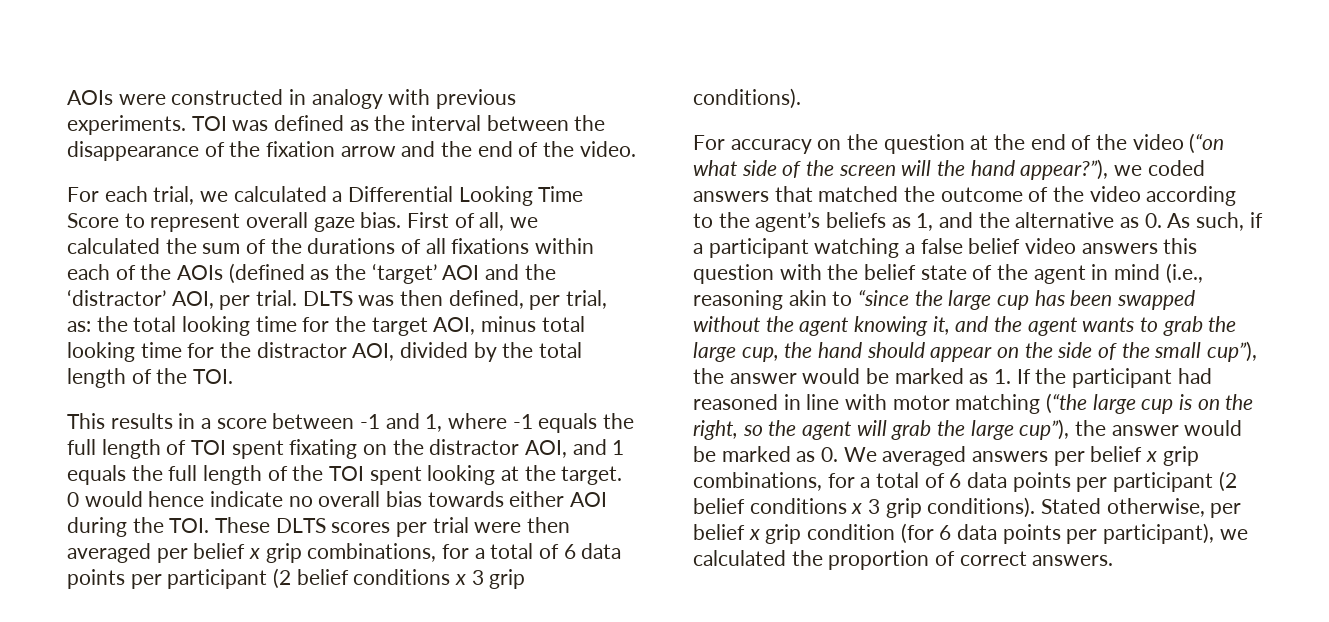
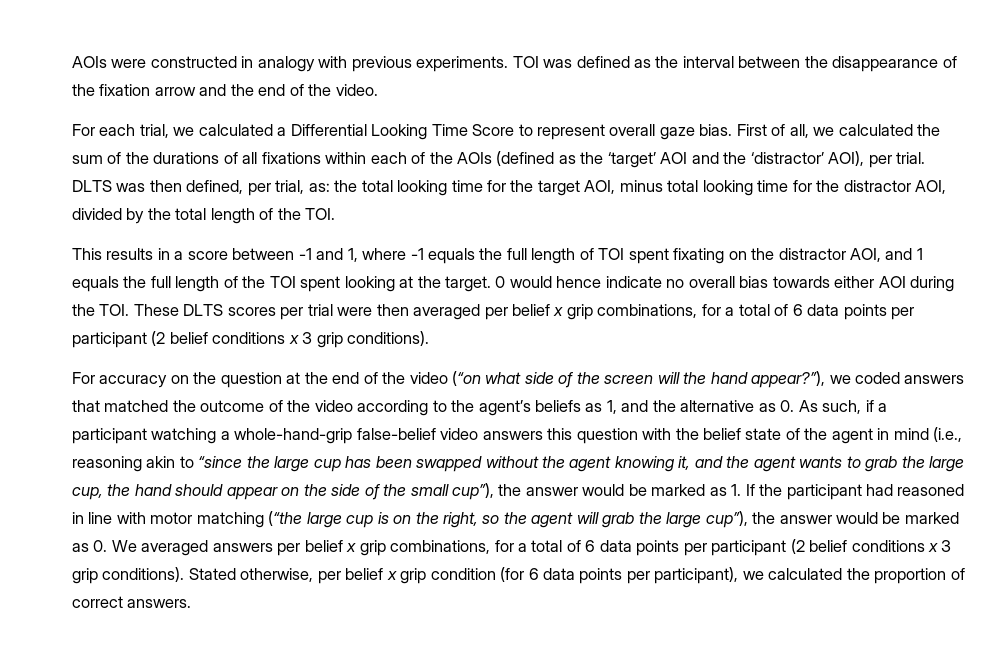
- First of all, we calculated the sum of the durations of all fixations within each of the AOIs (defined as the ‘target’ AOI and the ‘distractor’ AOI, per trial.
+ First of all, we calculated the sum of the durations of all fixations within each of the AOIs (defined as the ‘target’ AOI and the ‘distractor’ AOI), per trial.
- For accuracy on the question at the end of the video (“on what side of the screen will the hand appear?”), we coded answers that matched the outcome of the video according to the agent’s beliefs as 1, and the alternative as 0. As such, if a participant watching a false belief video answers this question with the belief state of the agent in mind (i.e., reasoning akin to “since the large cup has been swapped without the agent knowing it, and the agent wants to grab the large cup, the hand should appear on the side of the small cup”), the answer would be marked as 1. If the participant had reasoned in line with motor matching (“the large cup is on the right, so the agent will grab the large cup”), the answer would be marked as 0. We averaged answers per belief x grip combinations, for a total of 6 data points per participant (2 belief conditions x 3 grip conditions).
+ For accuracy on the question at the end of the video (“on what side of the screen will the hand appear?”), we coded answers that matched the outcome of the video according to the agent’s beliefs as 1, and the alternative as 0. As such, if a participant watching a whole-hand-grip false-belief video answers this question with the belief state of the agent in mind (i.e., reasoning akin to “since the large cup has been swapped without the agent knowing it, and the agent wants to grab the large cup, the hand should appear on the side of the small cup”), the answer would be marked as 1. If the participant had reasoned in line with motor matching (“the large cup is on the right, so the agent will grab the large cup”), the answer would be marked as 0. We averaged answers per belief x grip combinations, for a total of 6 data points per participant (2 belief conditions x 3 grip conditions).

